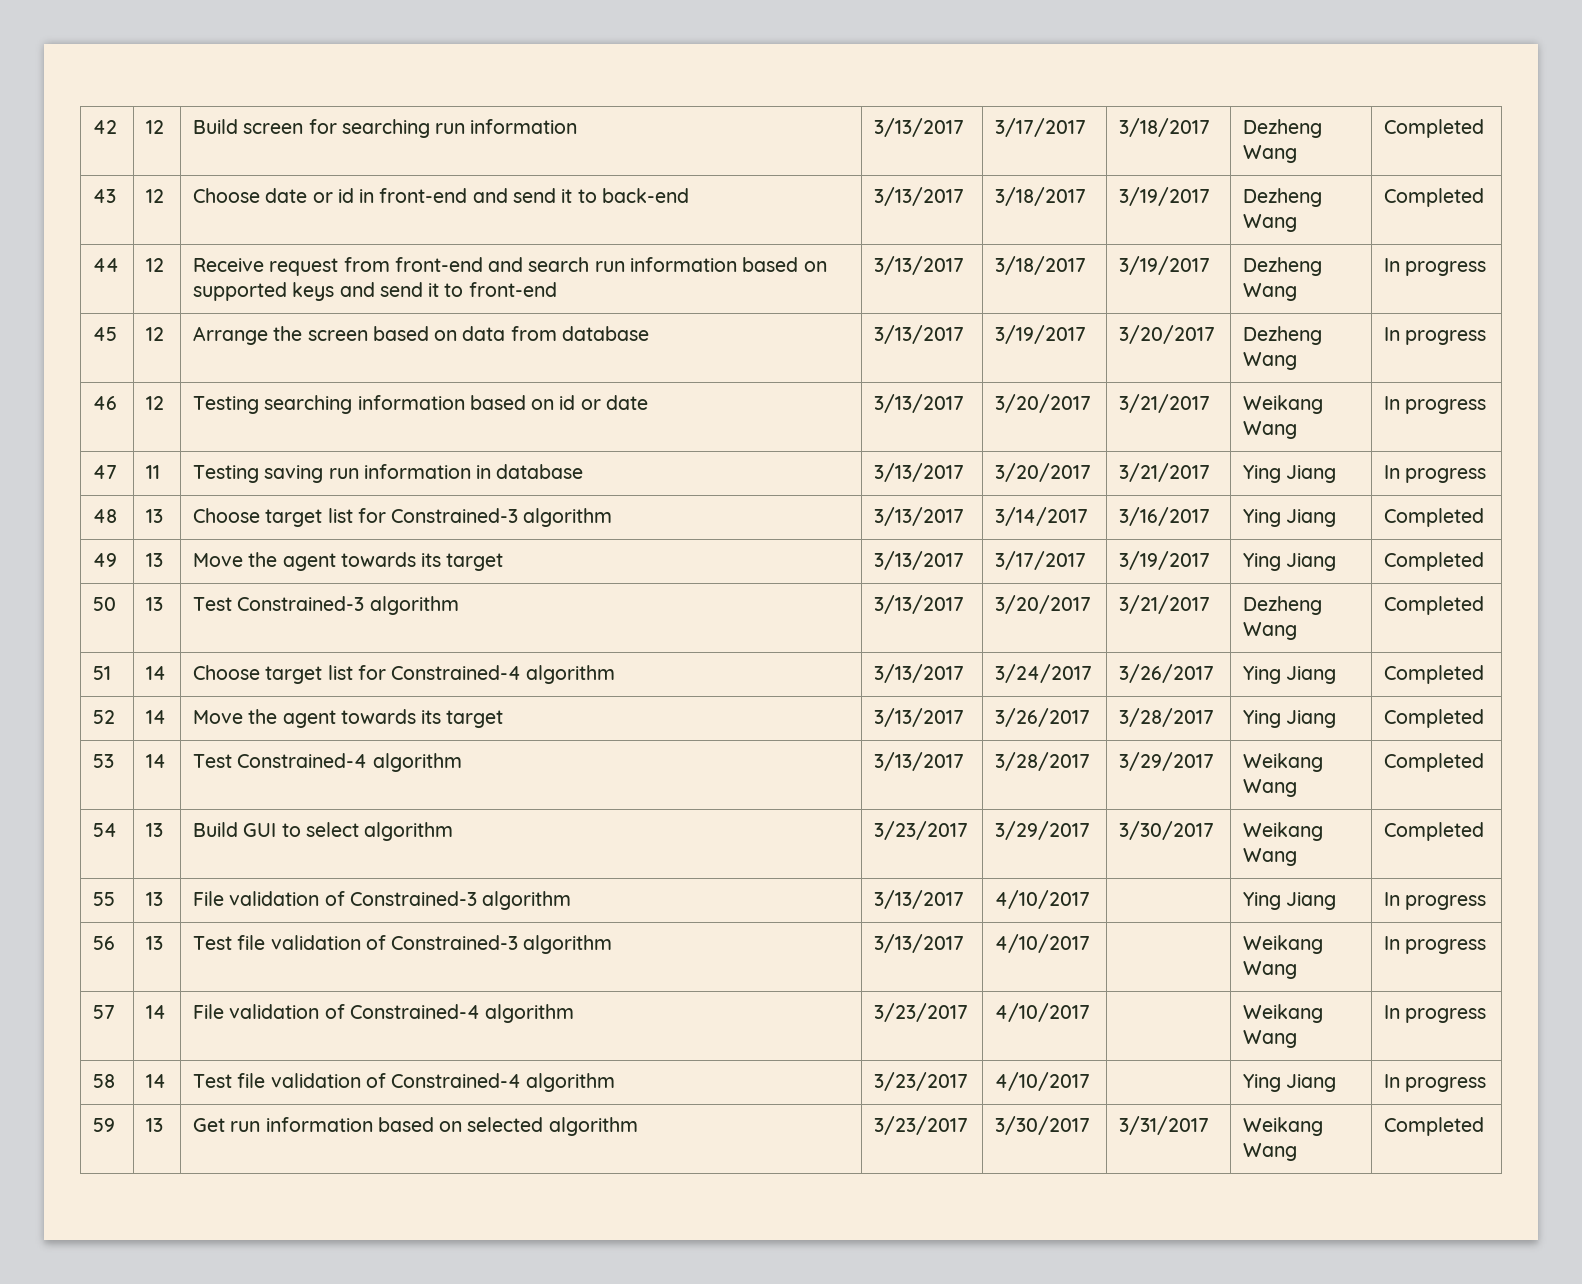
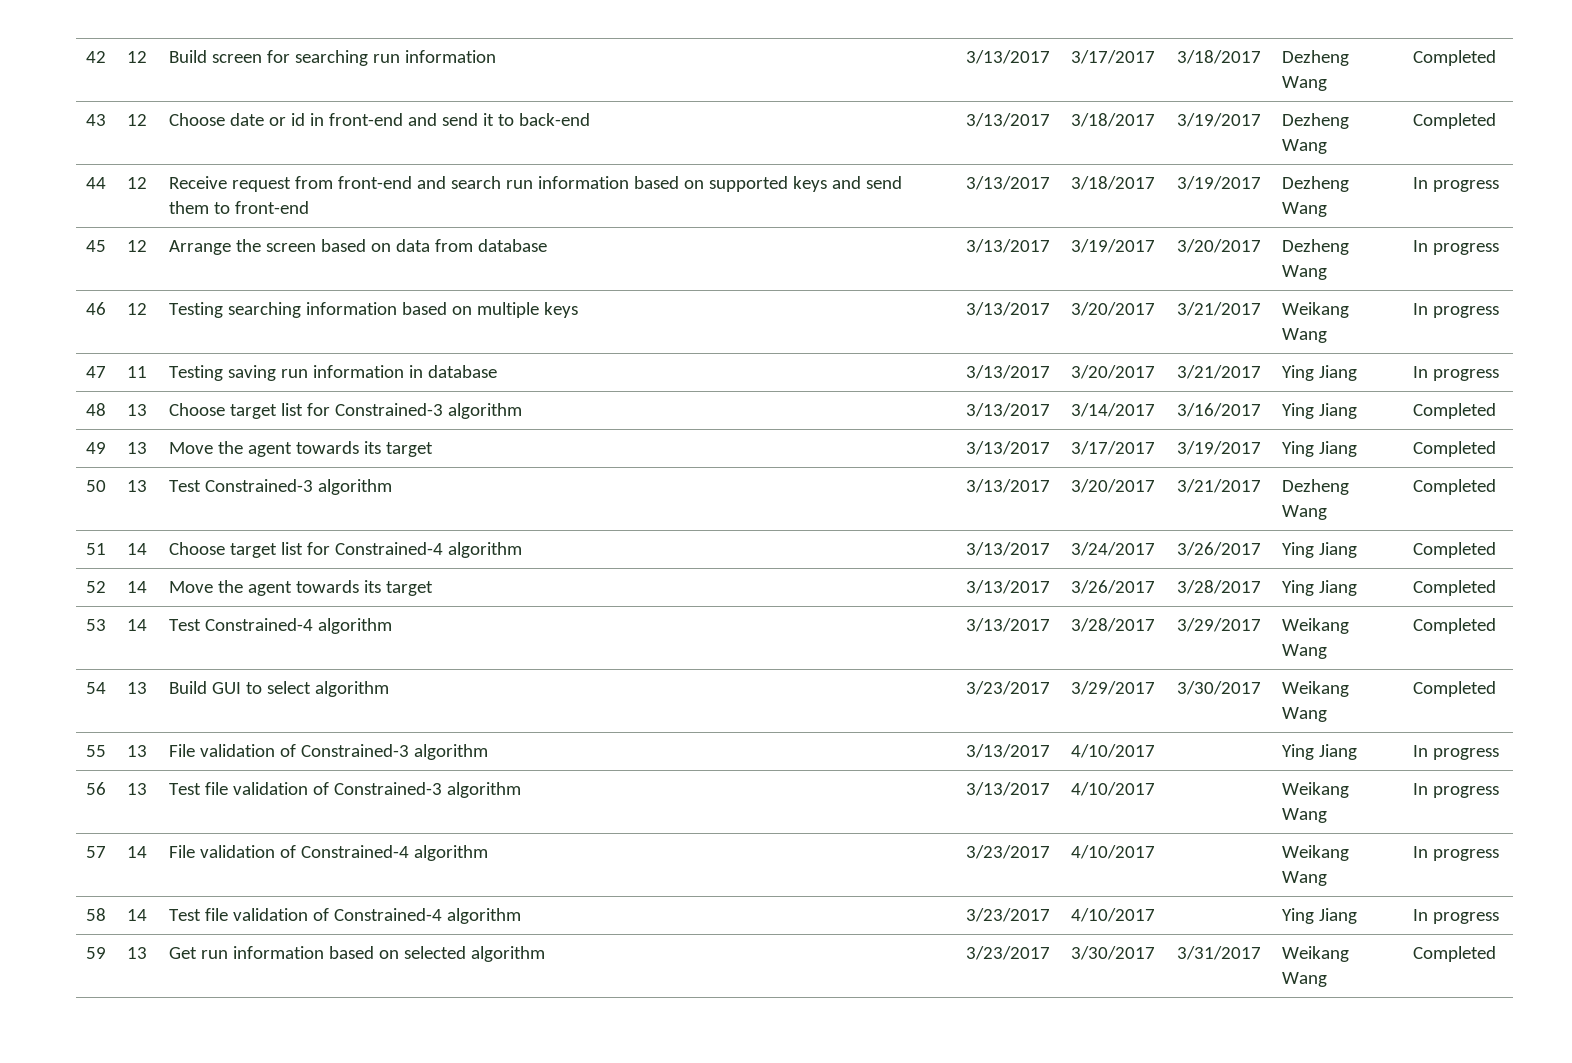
- 44 | 12 | Receive request from front-end and search run information based on supported keys and send it to front-end | 3/13/2017 | 3/18/2017 | 3/19/2017 | Dezheng Wang | In progress
+ 44 | 12 | Receive request from front-end and search run information based on supported keys and send them to front-end | 3/13/2017 | 3/18/2017 | 3/19/2017 | Dezheng Wang | In progress
- 46 | 12 | Testing searching information based on id or date | 3/13/2017 | 3/20/2017 | 3/21/2017 | Weikang Wang | In progress
+ 46 | 12 | Testing searching information based on multiple keys | 3/13/2017 | 3/20/2017 | 3/21/2017 | Weikang Wang | In progress

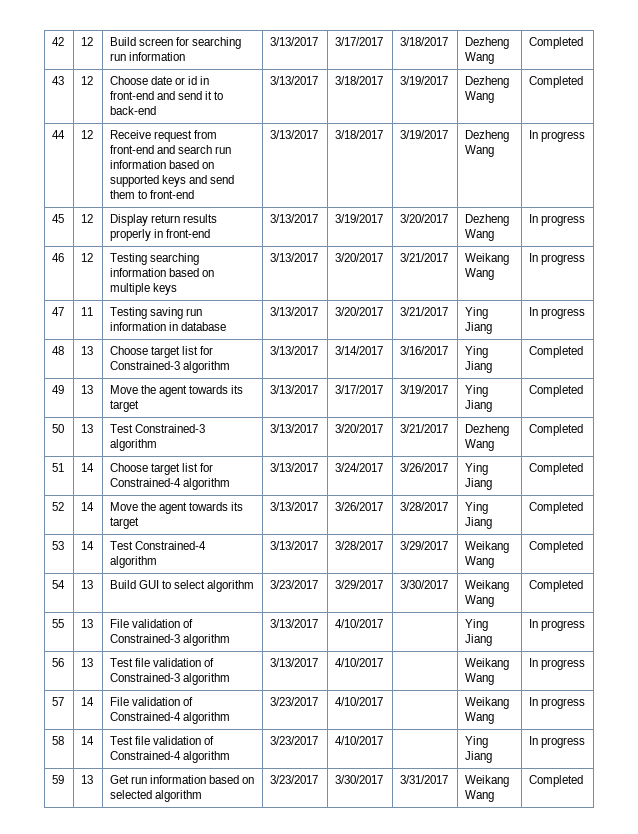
- 45 | 12 | Arrange the screen based on data from database | 3/13/2017 | 3/19/2017 | 3/20/2017 | Dezheng Wang | In progress
+ 45 | 12 | Display return results properly in front-end | 3/13/2017 | 3/19/2017 | 3/20/2017 | Dezheng Wang | In progress

